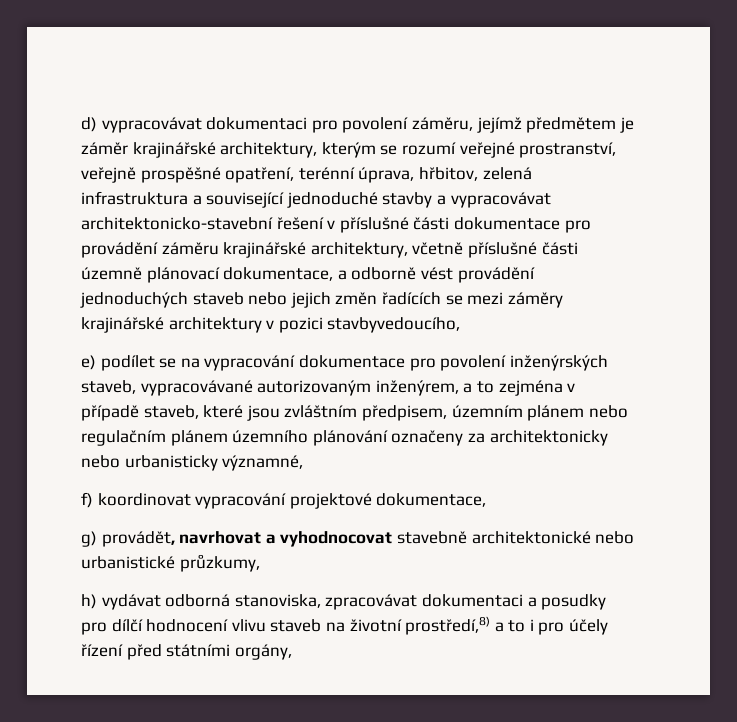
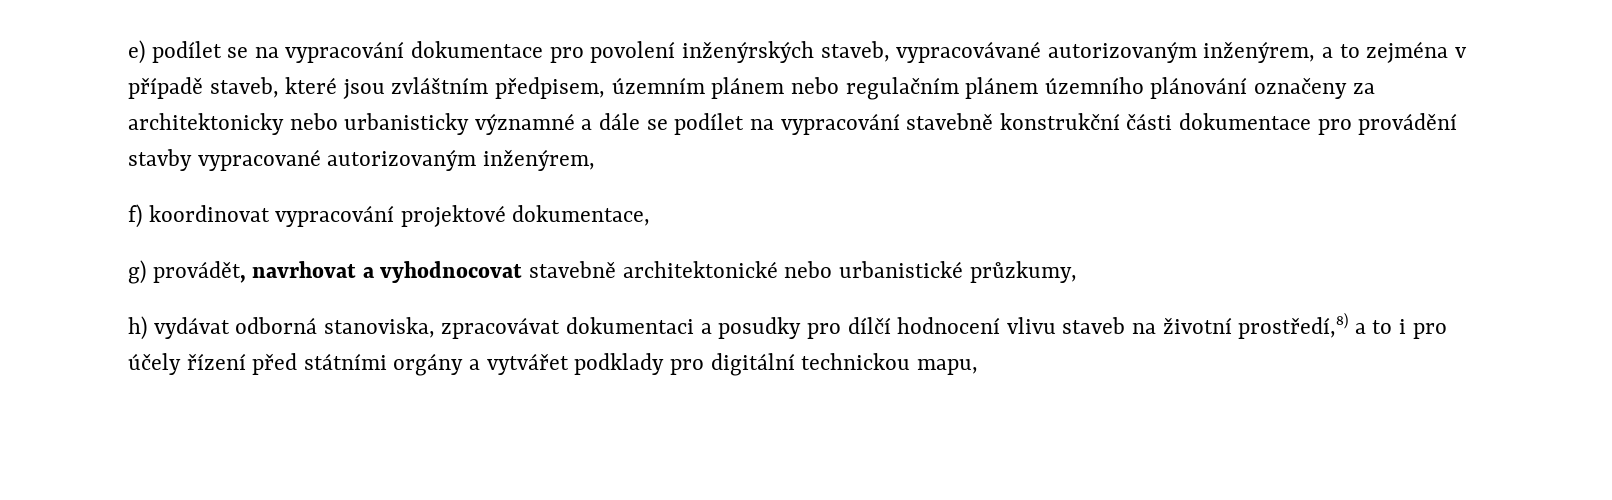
- d) vypracovávat dokumentaci pro povolení záměru, jejímž předmětem je záměr krajinářské architektury, kterým se rozumí veřejné prostranství, veřejně prospěšné opatření, terénní úprava, hřbitov, zelená infrastruktura a související jednoduché stavby a vypracovávat architektonicko-stavební řešení v příslušné části dokumentace pro provádění záměru krajinářské architektury, včetně příslušné části územně plánovací dokumentace, a odborně vést provádění jednoduchých staveb nebo jejich změn řadících se mezi záměry krajinářské architektury v pozici stavbyvedoucího,
- e) podílet se na vypracování dokumentace pro povolení inženýrských staveb, vypracovávané autorizovaným inženýrem, a to zejména v případě staveb, které jsou zvláštním předpisem, územním plánem nebo regulačním plánem územního plánování označeny za architektonicky nebo urbanisticky významné,
+ e) podílet se na vypracování dokumentace pro povolení inženýrských staveb, vypracovávané autorizovaným inženýrem, a to zejména v případě staveb, které jsou zvláštním předpisem, územním plánem nebo regulačním plánem územního plánování označeny za architektonicky nebo urbanisticky významné a dále se podílet na vypracování stavebně konstrukční části dokumentace pro provádění stavby vypracované autorizovaným inženýrem,
- h) vydávat odborná stanoviska, zpracovávat dokumentaci a posudky pro dílčí hodnocení vlivu staveb na životní prostředí,8) a to i pro účely řízení před státními orgány,
+ h) vydávat odborná stanoviska, zpracovávat dokumentaci a posudky pro dílčí hodnocení vlivu staveb na životní prostředí,8) a to i pro účely řízení před státními orgány a vytvářet podklady pro digitální technickou mapu,

